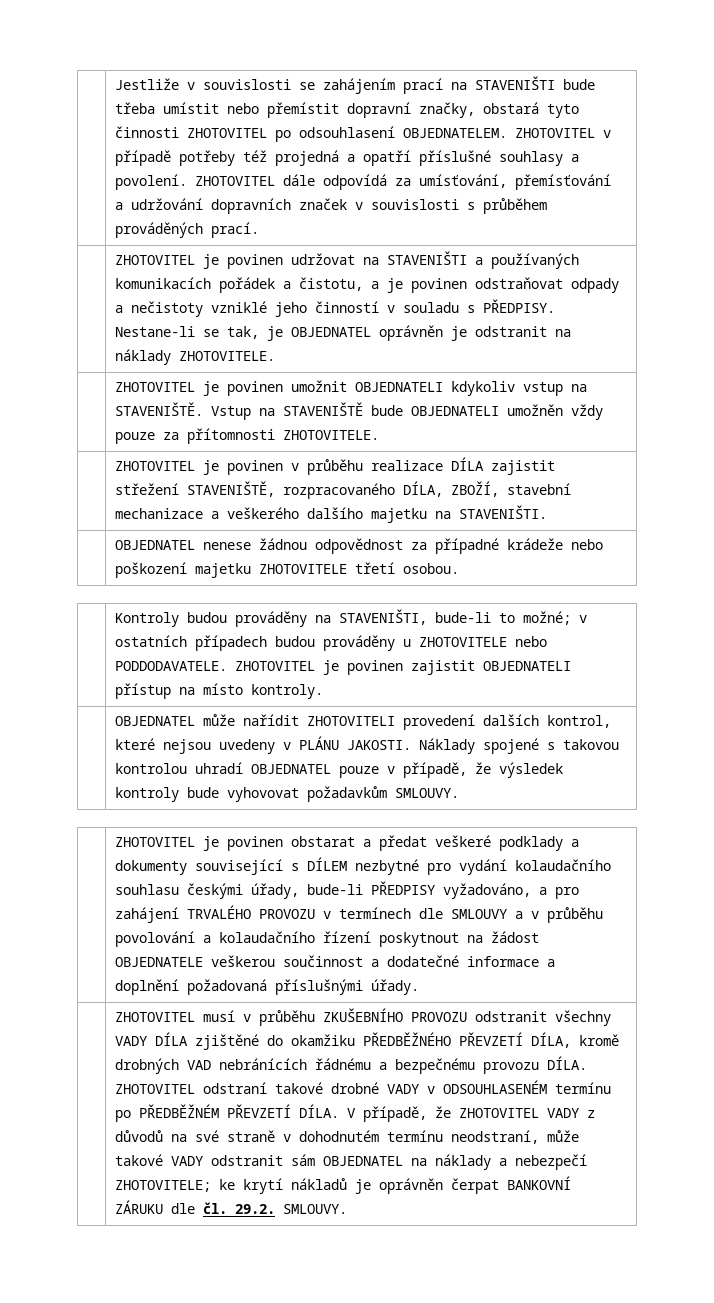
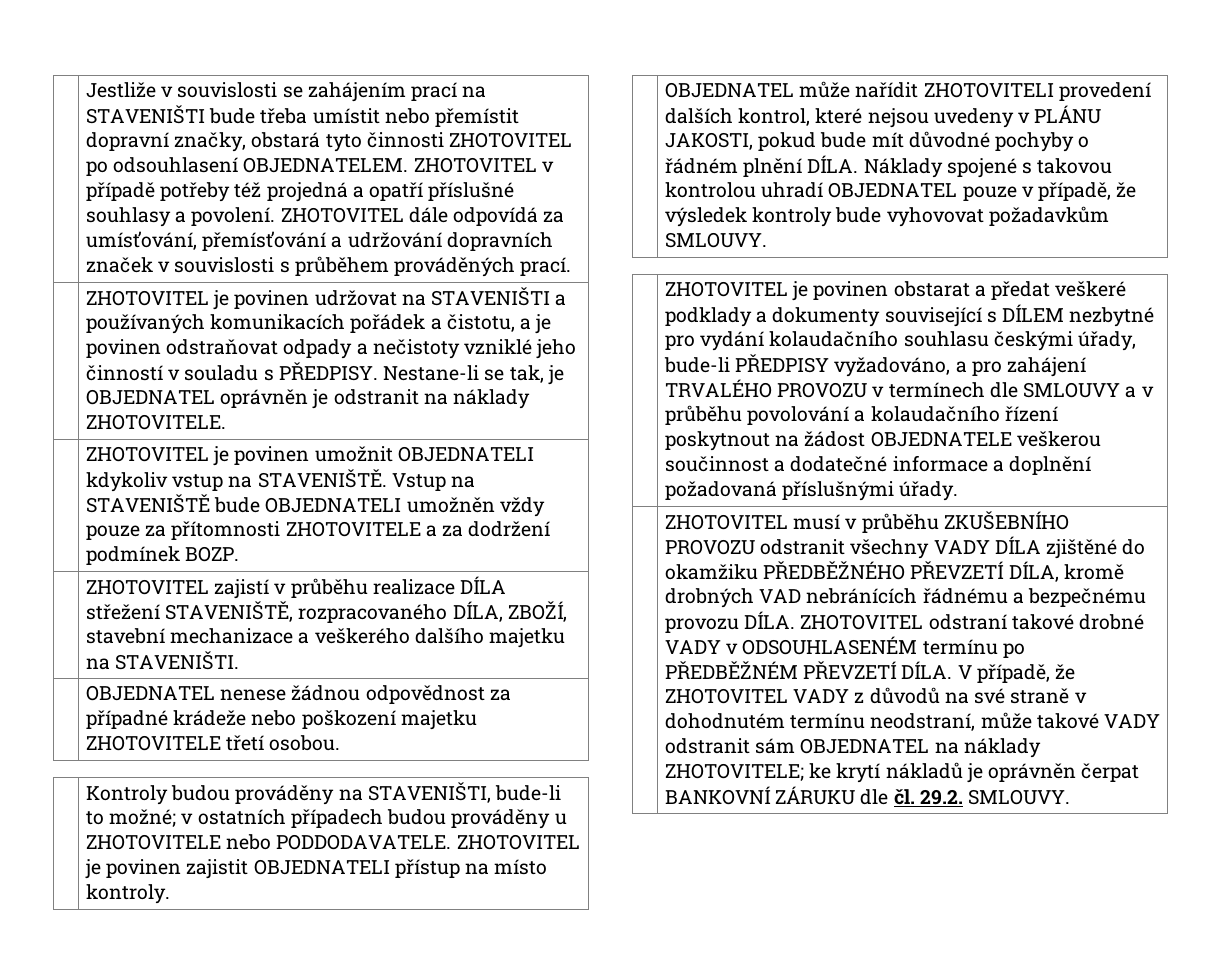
- | ZHOTOVITEL je povinen umožnit OBJEDNATELI kdykoliv vstup na STAVENIŠTĚ. Vstup na STAVENIŠTĚ bude OBJEDNATELI umožněn vždy pouze za přítomnosti ZHOTOVITELE.
- | ZHOTOVITEL je povinen v průběhu realizace DÍLA zajistit střežení STAVENIŠTĚ, rozpracovaného DÍLA, ZBOŽÍ, stavební mechanizace a veškerého dalšího majetku na STAVENIŠTI.
+ | ZHOTOVITEL je povinen umožnit OBJEDNATELI kdykoliv vstup na STAVENIŠTĚ. Vstup na STAVENIŠTĚ bude OBJEDNATELI umožněn vždy pouze za přítomnosti ZHOTOVITELE a za dodržení podmínek BOZP.
+ | ZHOTOVITEL zajistí v průběhu realizace DÍLA střežení STAVENIŠTĚ, rozpracovaného DÍLA, ZBOŽÍ, stavební mechanizace a veškerého dalšího majetku na STAVENIŠTI.
- | OBJEDNATEL může nařídit ZHOTOVITELI provedení dalších kontrol, které nejsou uvedeny v PLÁNU JAKOSTI. Náklady spojené s takovou kontrolou uhradí OBJEDNATEL pouze v případě, že výsledek kontroly bude vyhovovat požadavkům SMLOUVY.
+ | OBJEDNATEL může nařídit ZHOTOVITELI provedení dalších kontrol, které nejsou uvedeny v PLÁNU JAKOSTI, pokud bude mít důvodné pochyby o řádném plnění DÍLA. Náklady spojené s takovou kontrolou uhradí OBJEDNATEL pouze v případě, že výsledek kontroly bude vyhovovat požadavkům SMLOUVY.
- V případě, že ZHOTOVITEL VADY z důvodů na své straně v dohodnutém termínu neodstraní, může takové VADY odstranit sám OBJEDNATEL na náklady a nebezpečí ZHOTOVITELE; ke krytí nákladů je oprávněn čerpat BANKOVNÍ ZÁRUKU dle čl. 29.2. SMLOUVY.
+ V případě, že ZHOTOVITEL VADY z důvodů na své straně v dohodnutém termínu neodstraní, může takové VADY odstranit sám OBJEDNATEL na náklady ZHOTOVITELE; ke krytí nákladů je oprávněn čerpat BANKOVNÍ ZÁRUKU dle čl. 29.2. SMLOUVY.

